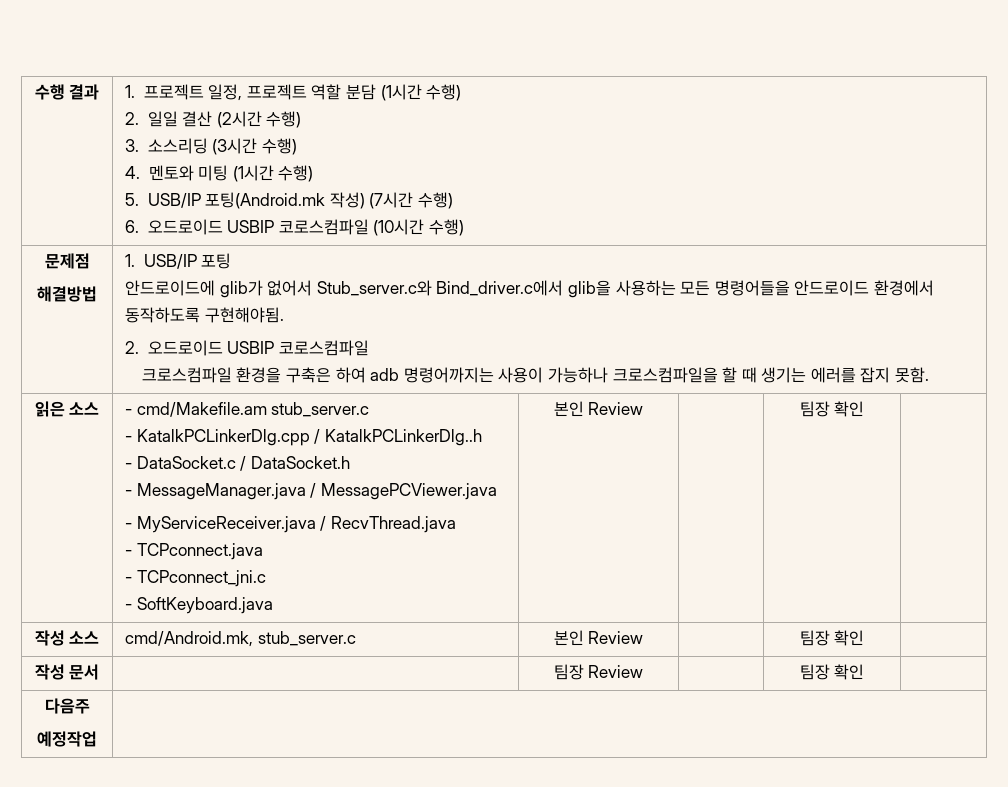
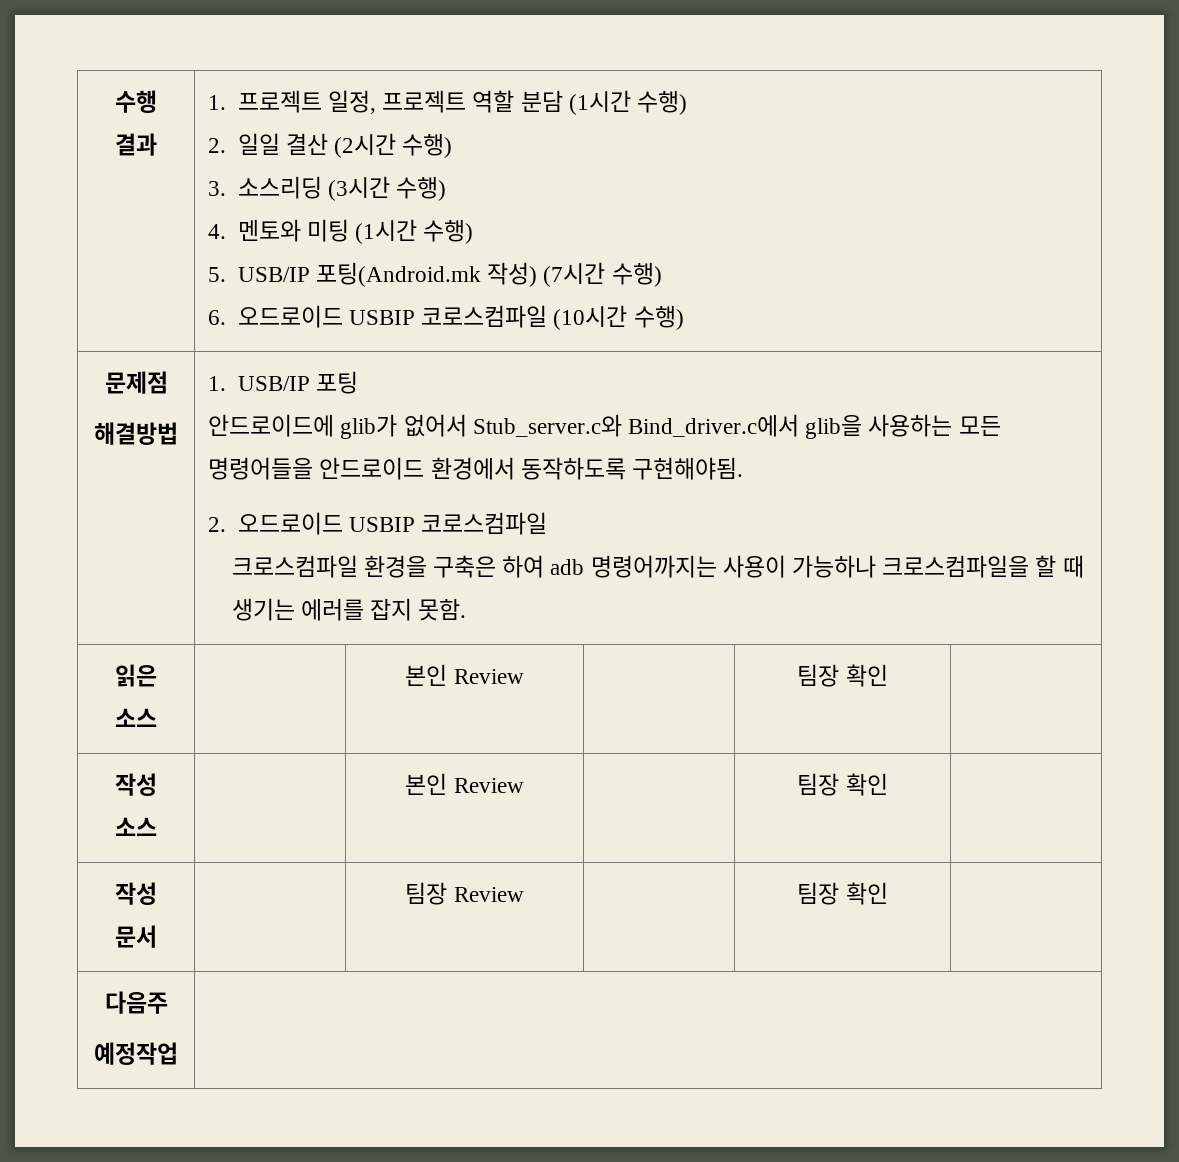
- 읽은 소스 | - cmd/Makefile.am stub_server.c
- - KatalkPCLinkerDlg.cpp / KatalkPCLinkerDlg..h
- - DataSocket.c / DataSocket.h
- - MessageManager.java / MessagePCViewer.java
- - MyServiceReceiver.java / RecvThread.java
- - TCPconnect.java
- - TCPconnect_jni.c
- - SoftKeyboard.java | 본인 Review | | 팀장 확인 |
+ 읽은 소스 | | 본인 Review | | 팀장 확인 |
- 작성 소스 | cmd/Android.mk, stub_server.c | 본인 Review | | 팀장 확인 |
+ 작성 소스 | | 본인 Review | | 팀장 확인 |

